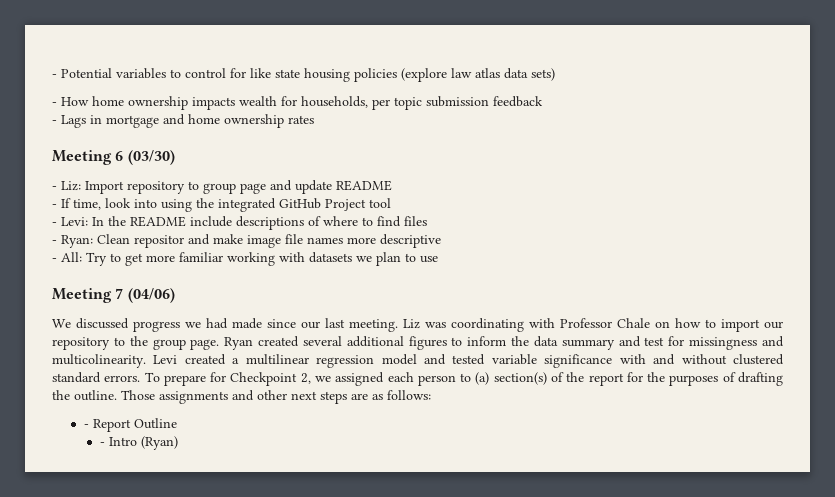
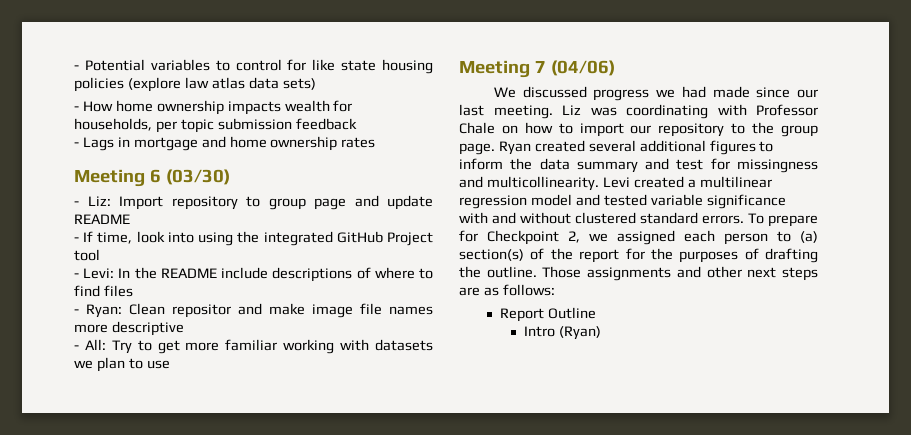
- Ryan created several additional figures to inform the data summary and test for missingness and multicolinearity.
+ Ryan created several additional figures to inform the data summary and test for missingness and multicollinearity.
- - Report Outline
+ Report Outline
- - Intro (Ryan)
+ Intro (Ryan)

